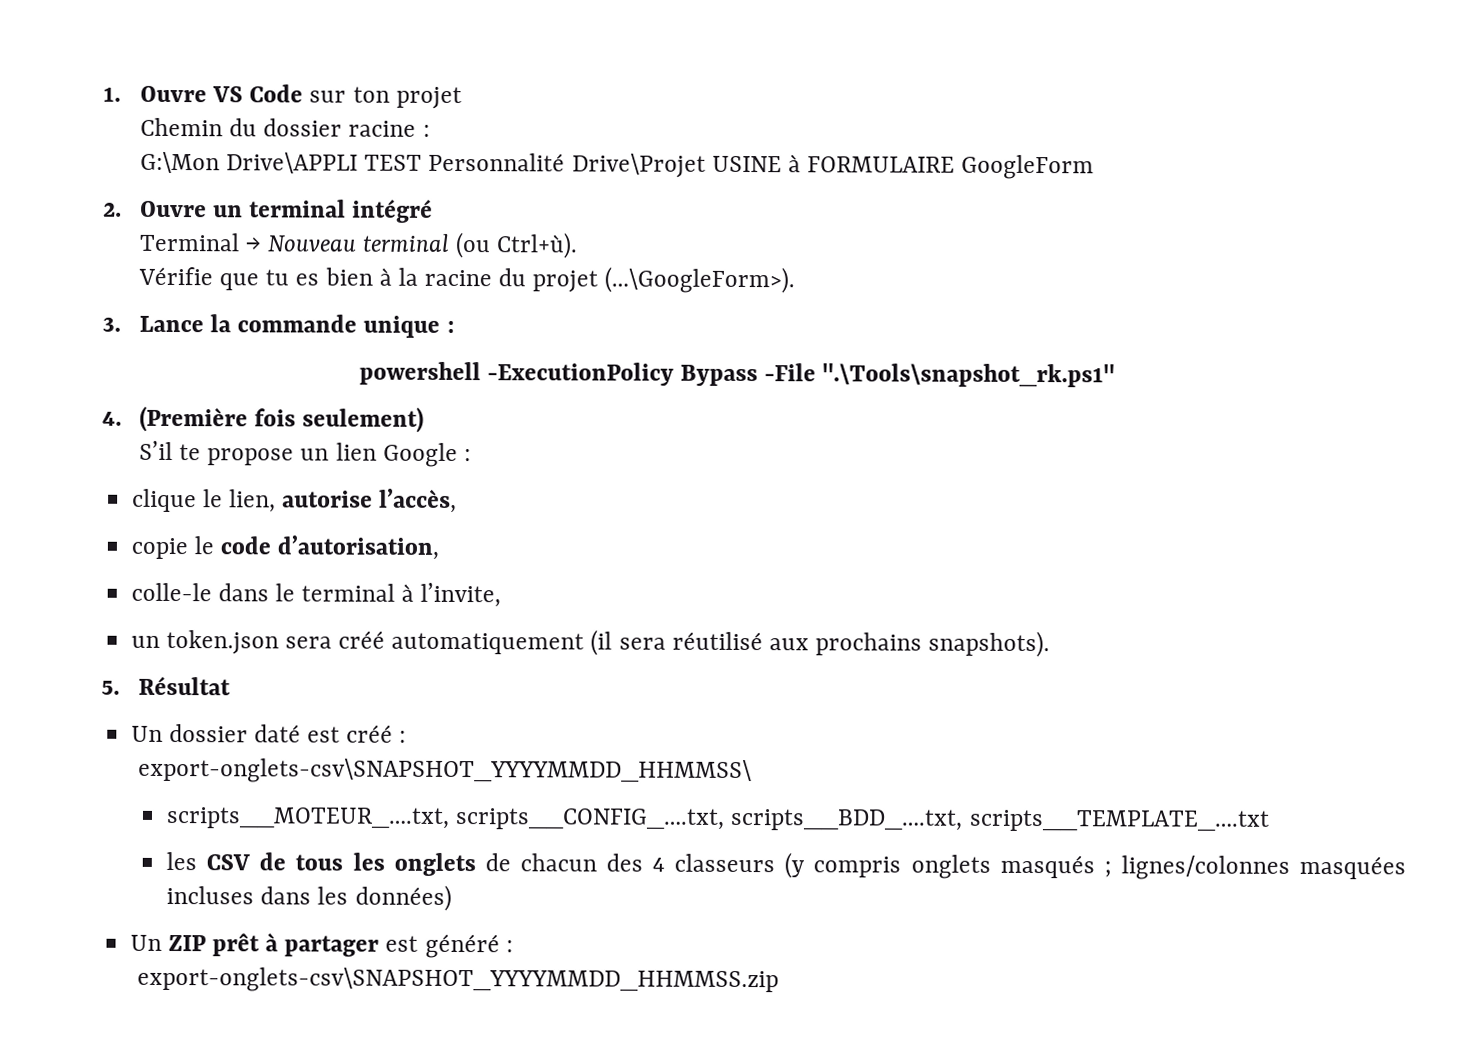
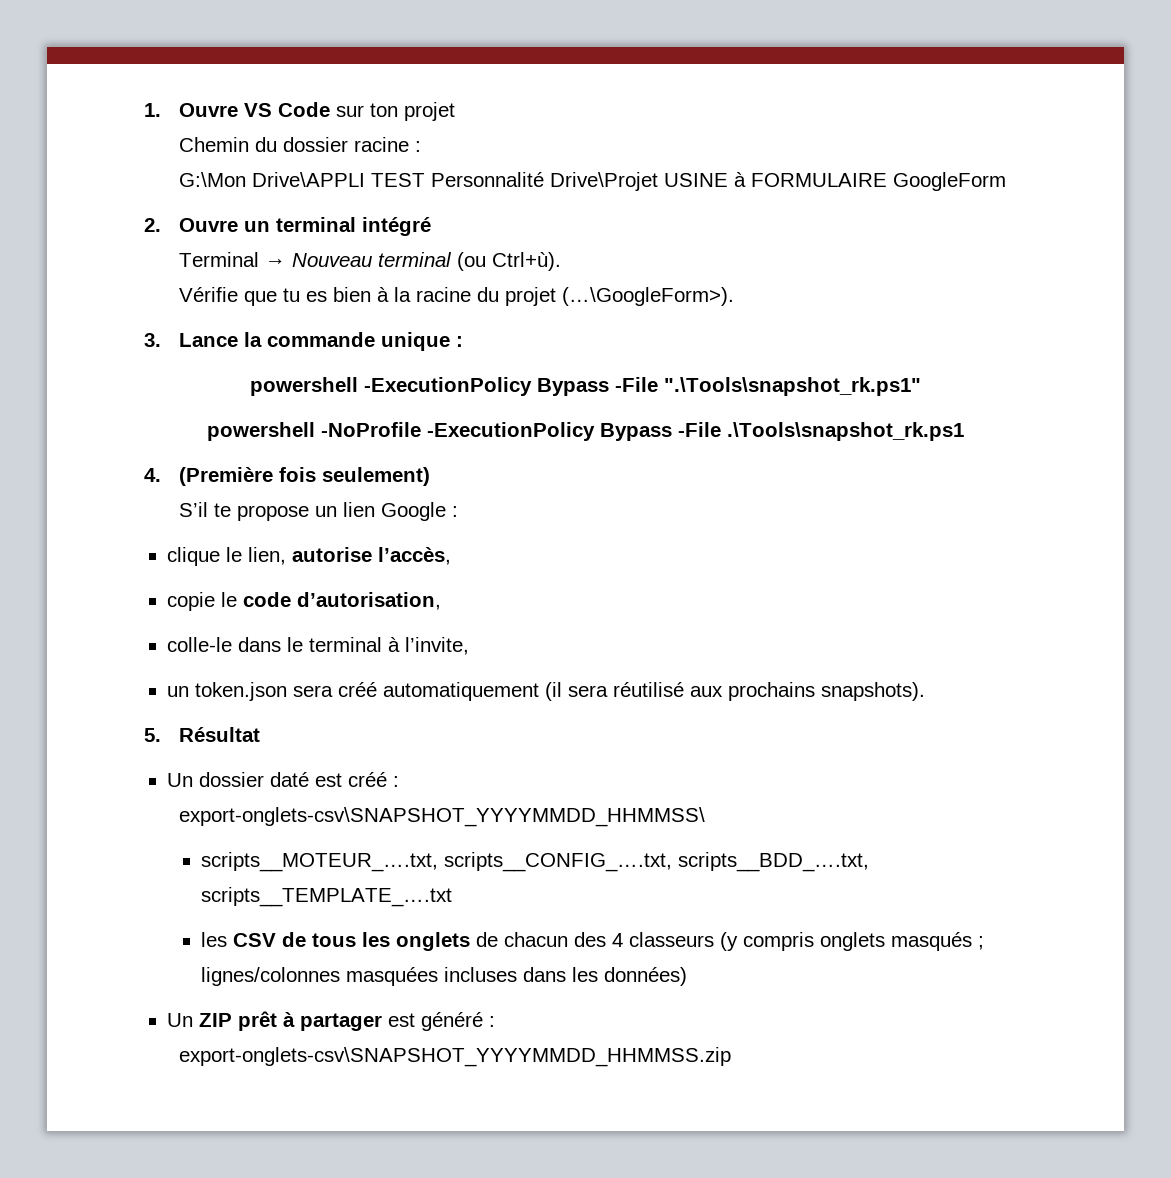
+ powershell -NoProfile -ExecutionPolicy Bypass -File .\Tools\snapshot_rk.ps1

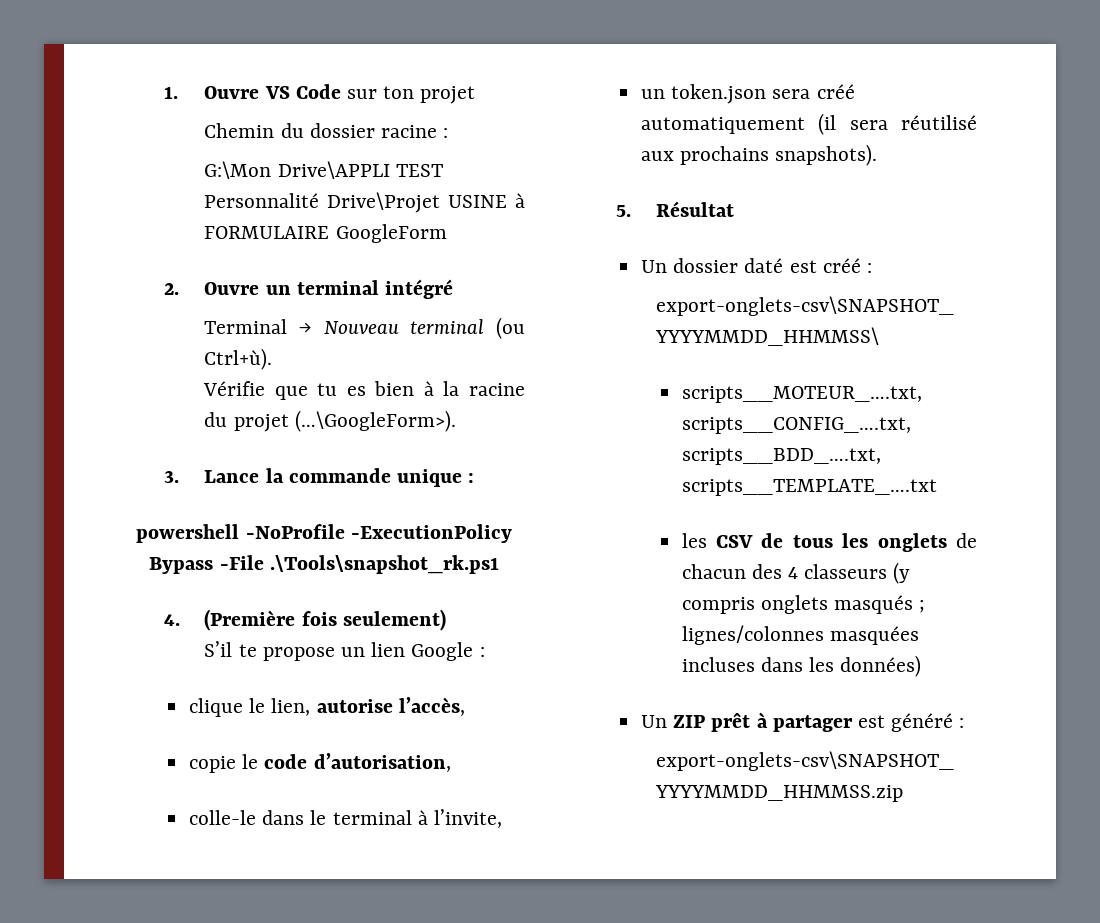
- powershell -ExecutionPolicy Bypass -File ".\Tools\snapshot_rk.ps1"

